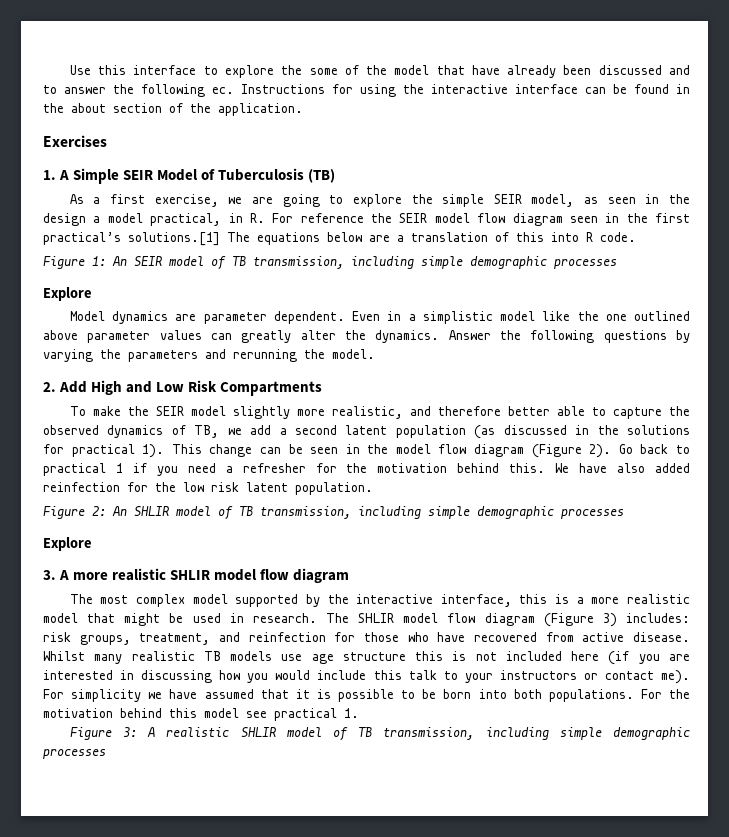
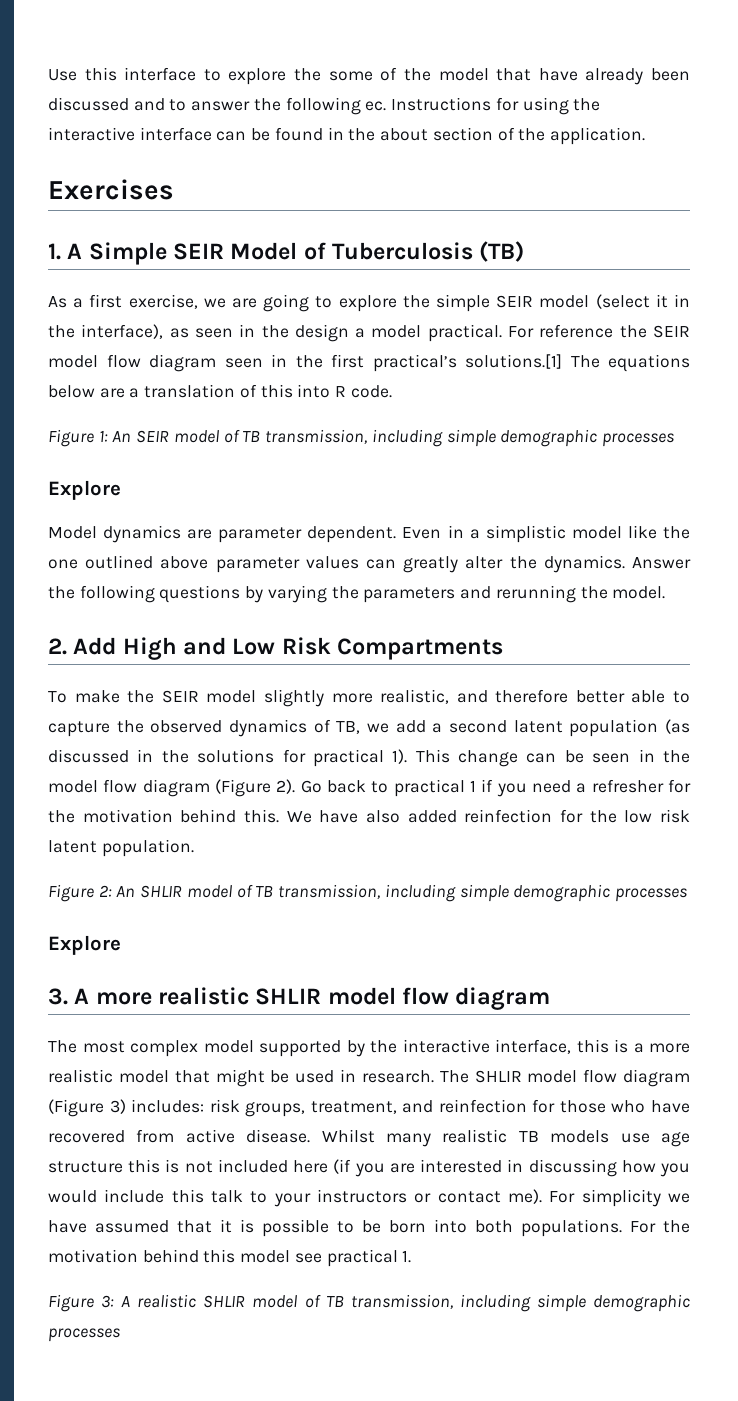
- As a first exercise, we are going to explore the simple SEIR model, as seen in the design a model practical, in R. For reference the SEIR model flow diagram seen in the first practical’s solutions.[1] The equations below are a translation of this into R code.
+ As a first exercise, we are going to explore the simple SEIR model (select it in the interface), as seen in the design a model practical. For reference the SEIR model flow diagram seen in the first practical’s solutions.[1] The equations below are a translation of this into R code.

